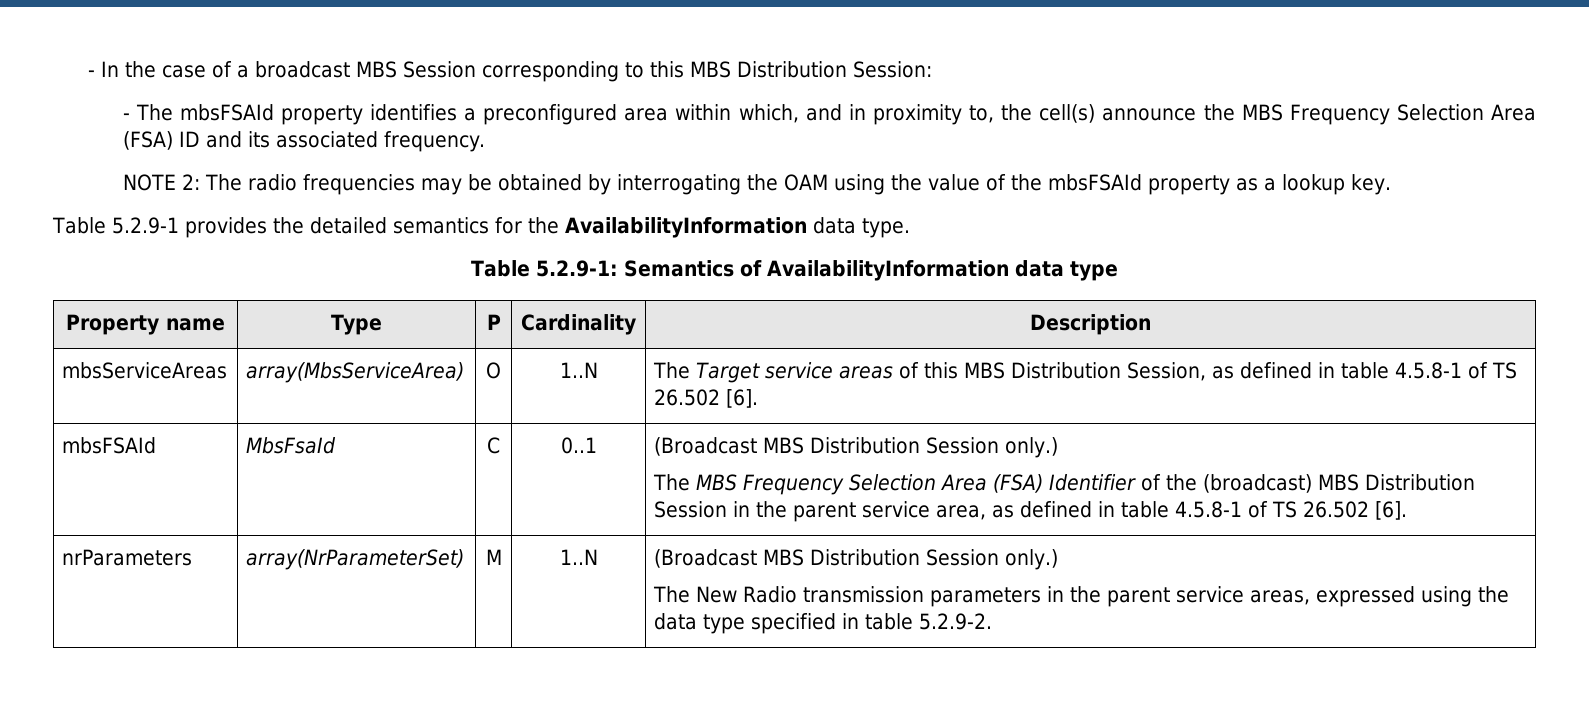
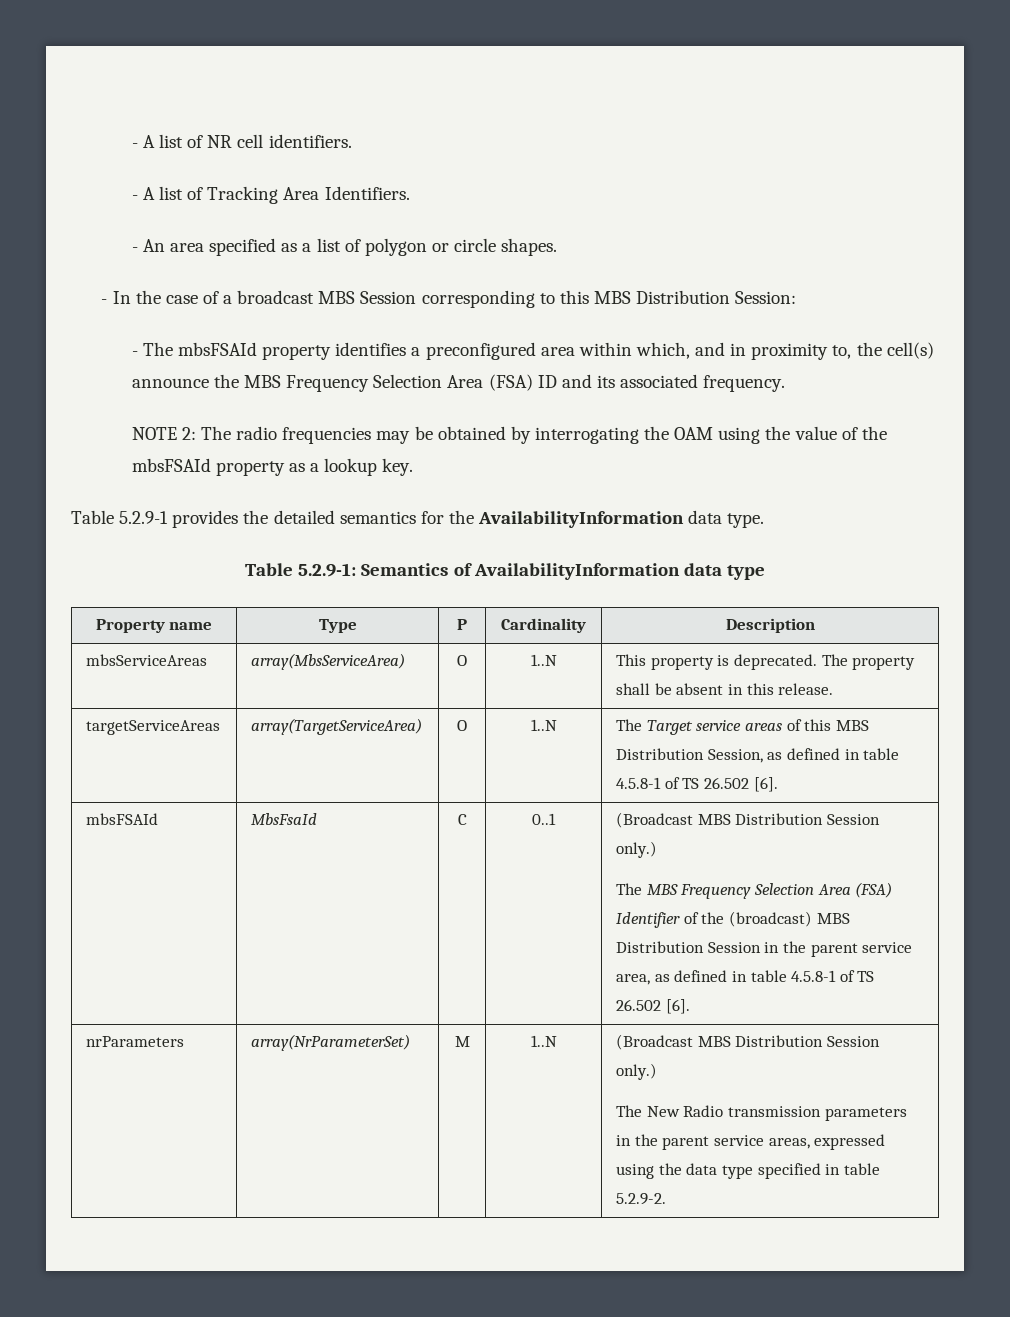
+ - A list of NR cell identifiers.
+ - A list of Tracking Area Identifiers.
+ - An area specified as a list of polygon or circle shapes.
- mbsServiceAreas | array(MbsServiceArea) | O | 1..N | The Target service areas of this MBS Distribution Session, as defined in table 4.5.8-1 of TS 26.502 [6].
+ mbsServiceAreas | array(MbsServiceArea) | O | 1..N | This property is deprecated. The property shall be absent in this release.
+ targetServiceAreas | array(TargetServiceArea) | O | 1..N | The Target service areas of this MBS Distribution Session, as defined in table 4.5.8-1 of TS 26.502 [6].

